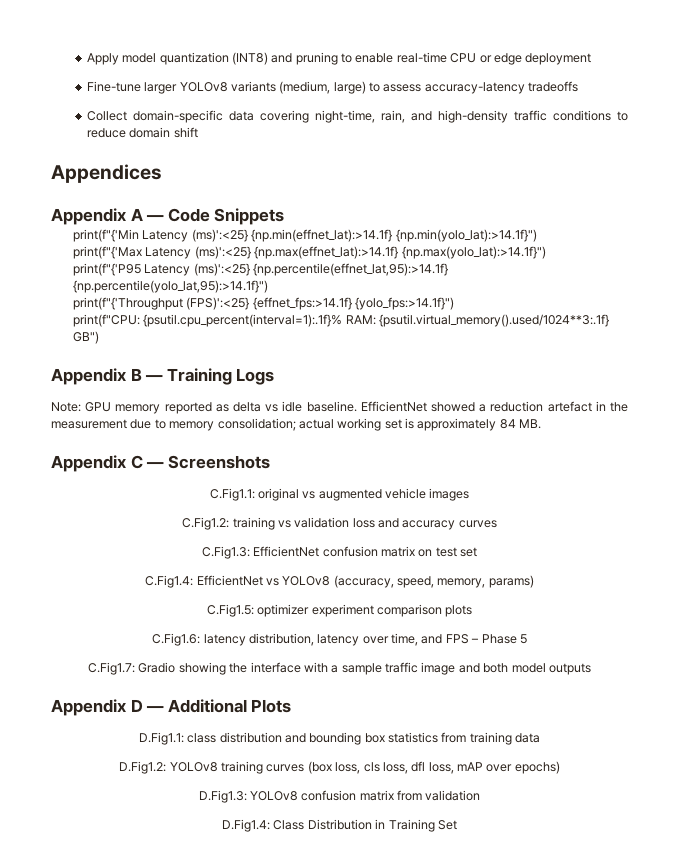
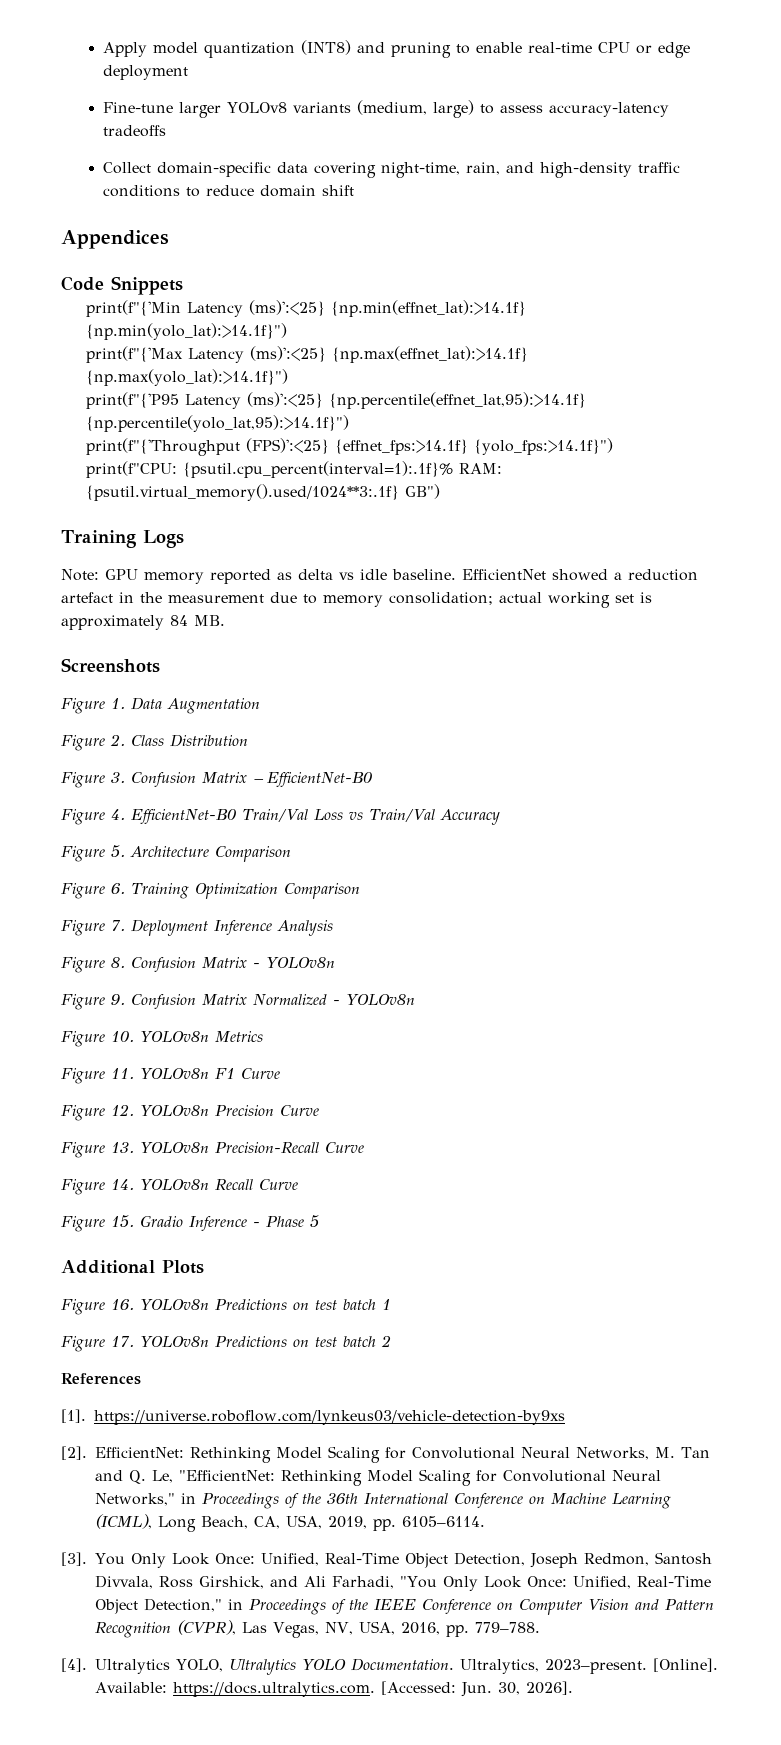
- Appendix A — Code Snippets
+ Code Snippets
- Appendix B — Training Logs
+ Training Logs
- Appendix C — Screenshots
- C.Fig1.1: original vs augmented vehicle images
- C.Fig1.2: training vs validation loss and accuracy curves
- C.Fig1.3: EfficientNet confusion matrix on test set
- C.Fig1.4: EfficientNet vs YOLOv8 (accuracy, speed, memory, params)
- C.Fig1.5: optimizer experiment comparison plots
- C.Fig1.6: latency distribution, latency over time, and FPS – Phase 5
- C.Fig1.7: Gradio showing the interface with a sample traffic image and both model outputs
- Appendix D — Additional Plots
- D.Fig1.1: class distribution and bounding box statistics from training data
- D.Fig1.2: YOLOv8 training curves (box loss, cls loss, dfl loss, mAP over epochs)
- D.Fig1.3: YOLOv8 confusion matrix from validation
- D.Fig1.4: Class Distribution in Training Set
+ Screenshots
+ Figure 1. Data Augmentation
+ Figure 2. Class Distribution
+ Figure 3. Confusion Matrix – EfficientNet-B0
+ Figure 4. EfficientNet-B0 Train/Val Loss vs Train/Val Accuracy
+ Figure 5. Architecture Comparison
+ Figure 6. Training Optimization Comparison
+ Figure 7. Deployment Inference Analysis
+ Figure 8. Confusion Matrix - YOLOv8n
+ Figure 9. Confusion Matrix Normalized - YOLOv8n
+ Figure 10. YOLOv8n Metrics
+ Figure 11. YOLOv8n F1 Curve
+ Figure 12. YOLOv8n Precision Curve
+ Figure 13. YOLOv8n Precision-Recall Curve
+ Figure 14. YOLOv8n Recall Curve
+ Figure 15. Gradio Inference - Phase 5
+ Additional Plots
+ Figure 16. YOLOv8n Predictions on test batch 1
+ Figure 17. YOLOv8n Predictions on test batch 2
+ References
+ [1]. https://universe.roboflow.com/lynkeus03/vehicle-detection-by9xs
+ [2]. EfficientNet: Rethinking Model Scaling for Convolutional Neural Networks, M. Tan and Q. Le, "EfficientNet: Rethinking Model Scaling for Convolutional Neural Networks," in Proceedings of the 36th International Conference on Machine Learning (ICML), Long Beach, CA, USA, 2019, pp. 6105–6114.
+ [3]. You Only Look Once: Unified, Real-Time Object Detection, Joseph Redmon, Santosh Divvala, Ross Girshick, and Ali Farhadi, "You Only Look Once: Unified, Real-Time Object Detection," in Proceedings of the IEEE Conference on Computer Vision and Pattern Recognition (CVPR), Las Vegas, NV, USA, 2016, pp. 779–788.
+ [4]. Ultralytics YOLO, Ultralytics YOLO Documentation. Ultralytics, 2023–present. [Online]. Available: https://docs.ultralytics.com. [Accessed: Jun. 30, 2026].

